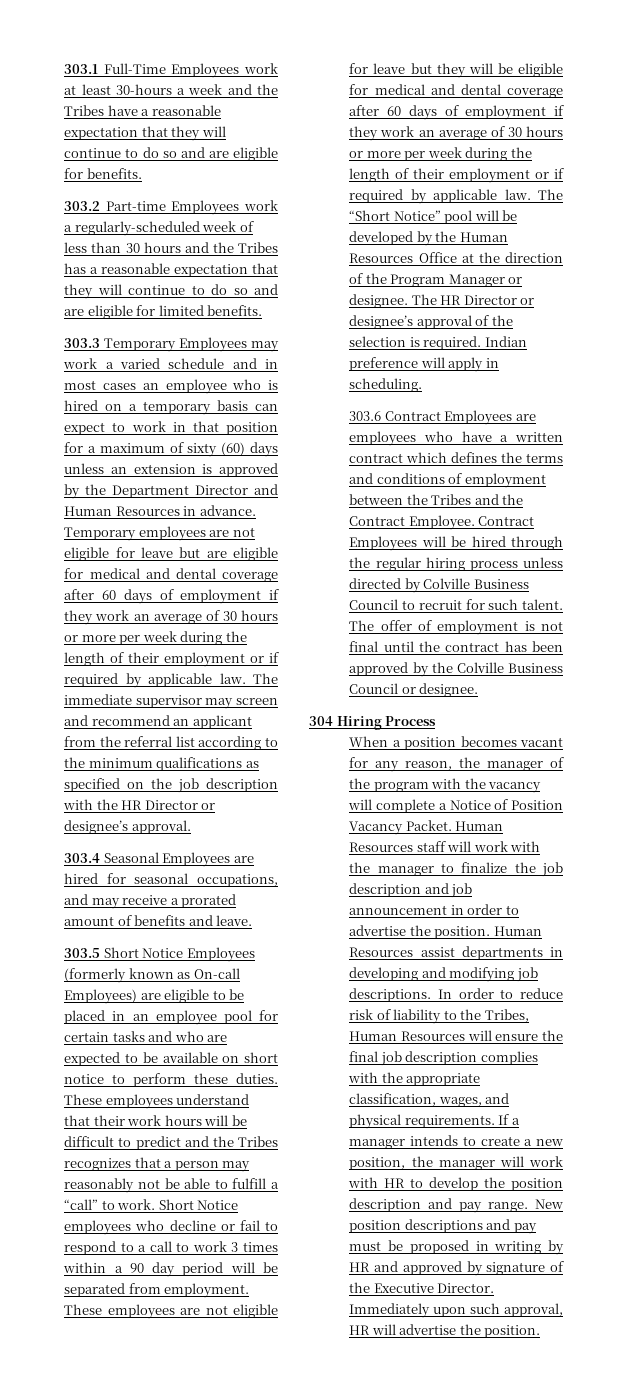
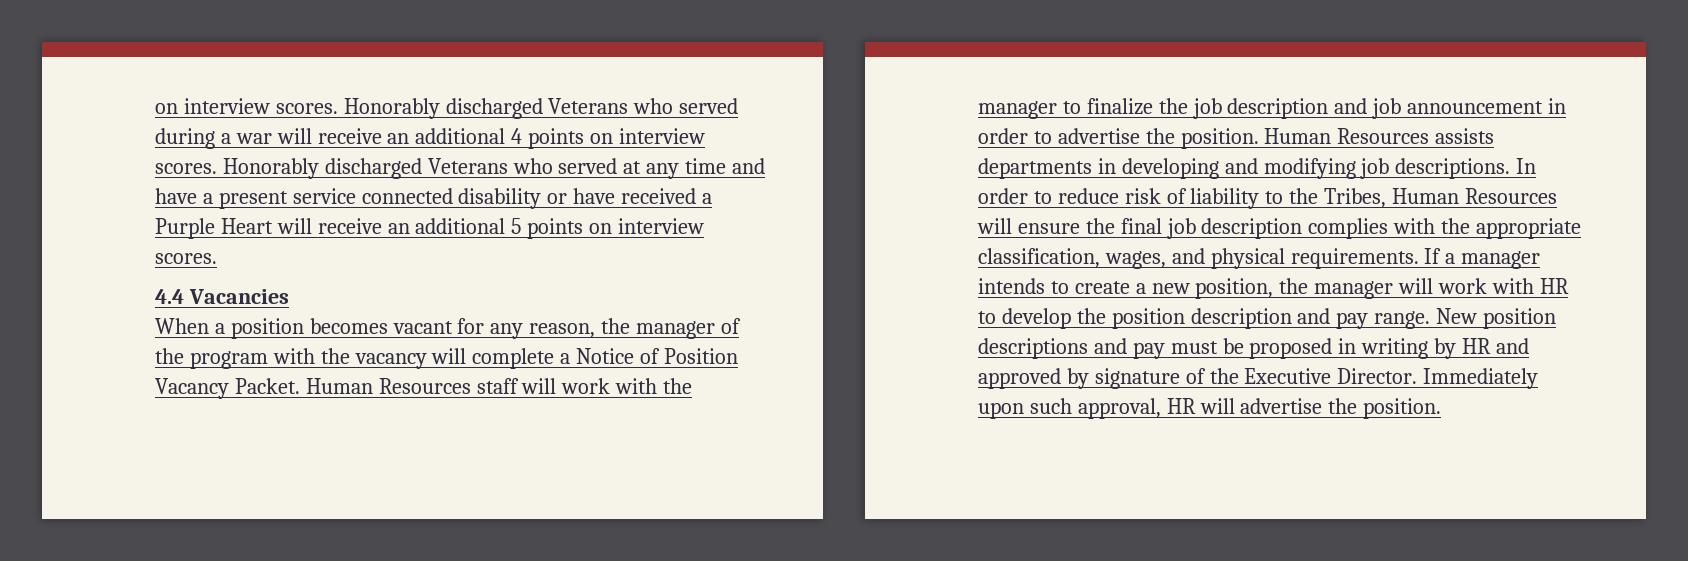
- 303.1 Full-Time Employees work at least 30-hours a week and the Tribes have a reasonable expectation that they will continue to do so and are eligible for benefits.
- 303.2 Part-time Employees work a regularly-scheduled week of less than 30 hours and the Tribes has a reasonable expectation that they will continue to do so and are eligible for limited benefits.
- 303.3 Temporary Employees may work a varied schedule and in most cases an employee who is hired on a temporary basis can expect to work in that position for a maximum of sixty (60) days unless an extension is approved by the Department Director and Human Resources in advance. Temporary employees are not eligible for leave but are eligible for medical and dental coverage after 60 days of employment if they work an average of 30 hours or more per week during the length of their employment or if required by applicable law. The immediate supervisor may screen and recommend an applicant from the referral list according to the minimum qualifications as specified on the job description with the HR Director or designee’s approval.
- 303.4 Seasonal Employees are hired for seasonal occupations, and may receive a prorated amount of benefits and leave.
- 303.5 Short Notice Employees (formerly known as On-call Employees) are eligible to be placed in an employee pool for certain tasks and who are expected to be available on short notice to perform these duties. These employees understand that their work hours will be difficult to predict and the Tribes recognizes that a person may reasonably not be able to fulfill a “call” to work. Short Notice employees who decline or fail to respond to a call to work 3 times within a 90 day period will be separated from employment. These employees are not eligible for leave but they will be eligible for medical and dental coverage after 60 days of employment if they work an average of 30 hours or more per week during the length of their employment or if required by applicable law. The “Short Notice” pool will be developed by the Human Resources Office at the direction of the Program Manager or designee. The HR Director or designee’s approval of the selection is required. Indian preference will apply in scheduling.
- 303.6 Contract Employees are employees who have a written contract which defines the terms and conditions of employment between the Tribes and the Contract Employee. Contract Employees will be hired through the regular hiring process unless directed by Colville Business Council to recruit for such talent. The offer of employment is not final until the contract has been approved by the Colville Business Council or designee.
- 304 Hiring Process
+ on interview scores. Honorably discharged Veterans who served during a war will receive an additional 4 points on interview scores. Honorably discharged Veterans who served at any time and have a present service connected disability or have received a Purple Heart will receive an additional 5 points on interview scores.
+ 4.4 Vacancies
- Human Resources assist departments in developing and modifying job descriptions.
+ Human Resources assists departments in developing and modifying job descriptions.

